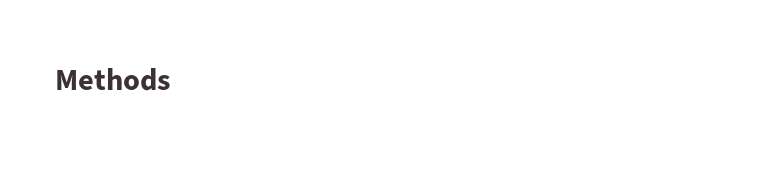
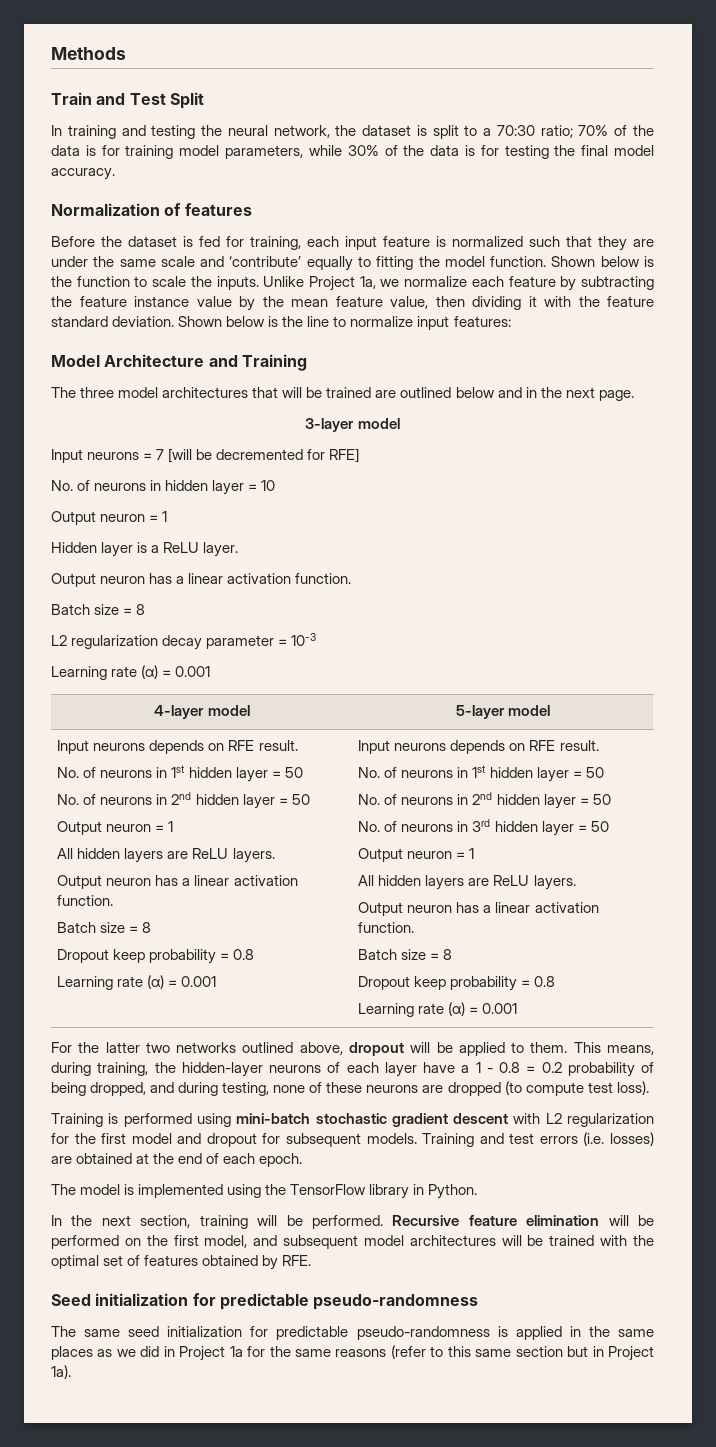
+ Train and Test Split
+ In training and testing the neural network, the dataset is split to a 70:30 ratio; 70% of the data is for training model parameters, while 30% of the data is for testing the final model accuracy.
+ Normalization of features
+ Before the dataset is fed for training, each input feature is normalized such that they are under the same scale and ‘contribute’ equally to fitting the model function. Shown below is the function to scale the inputs. Unlike Project 1a, we normalize each feature by subtracting the feature instance value by the mean feature value, then dividing it with the feature standard deviation. Shown below is the line to normalize input features:
+ Model Architecture and Training
+ The three model architectures that will be trained are outlined below and in the next page.
+ 3-layer model
+ Input neurons = 7 [will be decremented for RFE]
+ No. of neurons in hidden layer = 10
+ Output neuron = 1
+ Hidden layer is a ReLU layer.
+ Output neuron has a linear activation function.
+ Batch size = 8
+ L2 regularization decay parameter = 10-3
+ Learning rate (α) = 0.001
+ 4-layer model | 5-layer model
+ Input neurons depends on RFE result.
+ No. of neurons in 1st hidden layer = 50
+ No. of neurons in 2nd hidden layer = 50
+ Output neuron = 1
+ All hidden layers are ReLU layers.
+ Output neuron has a linear activation function.
+ Batch size = 8
+ Dropout keep probability = 0.8
+ Learning rate (α) = 0.001 | Input neurons depends on RFE result.
+ No. of neurons in 1st hidden layer = 50
+ No. of neurons in 2nd hidden layer = 50
+ No. of neurons in 3rd hidden layer = 50
+ Output neuron = 1
+ All hidden layers are ReLU layers.
+ Output neuron has a linear activation function.
+ Batch size = 8
+ Dropout keep probability = 0.8
+ Learning rate (α) = 0.001
+ For the latter two networks outlined above, dropout will be applied to them. This means, during training, the hidden-layer neurons of each layer have a 1 - 0.8 = 0.2 probability of being dropped, and during testing, none of these neurons are dropped (to compute test loss).
+ Training is performed using mini-batch stochastic gradient descent with L2 regularization for the first model and dropout for subsequent models. Training and test errors (i.e. losses) are obtained at the end of each epoch.
+ The model is implemented using the TensorFlow library in Python.
+ In the next section, training will be performed. Recursive feature elimination will be performed on the first model, and subsequent model architectures will be trained with the optimal set of features obtained by RFE.
+ Seed initialization for predictable pseudo-randomness
+ The same seed initialization for predictable pseudo-randomness is applied in the same places as we did in Project 1a for the same reasons (refer to this same section but in Project 1a).

